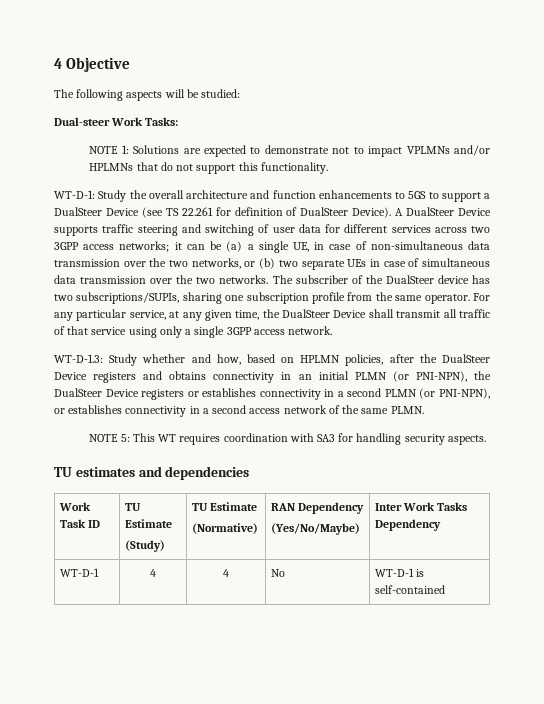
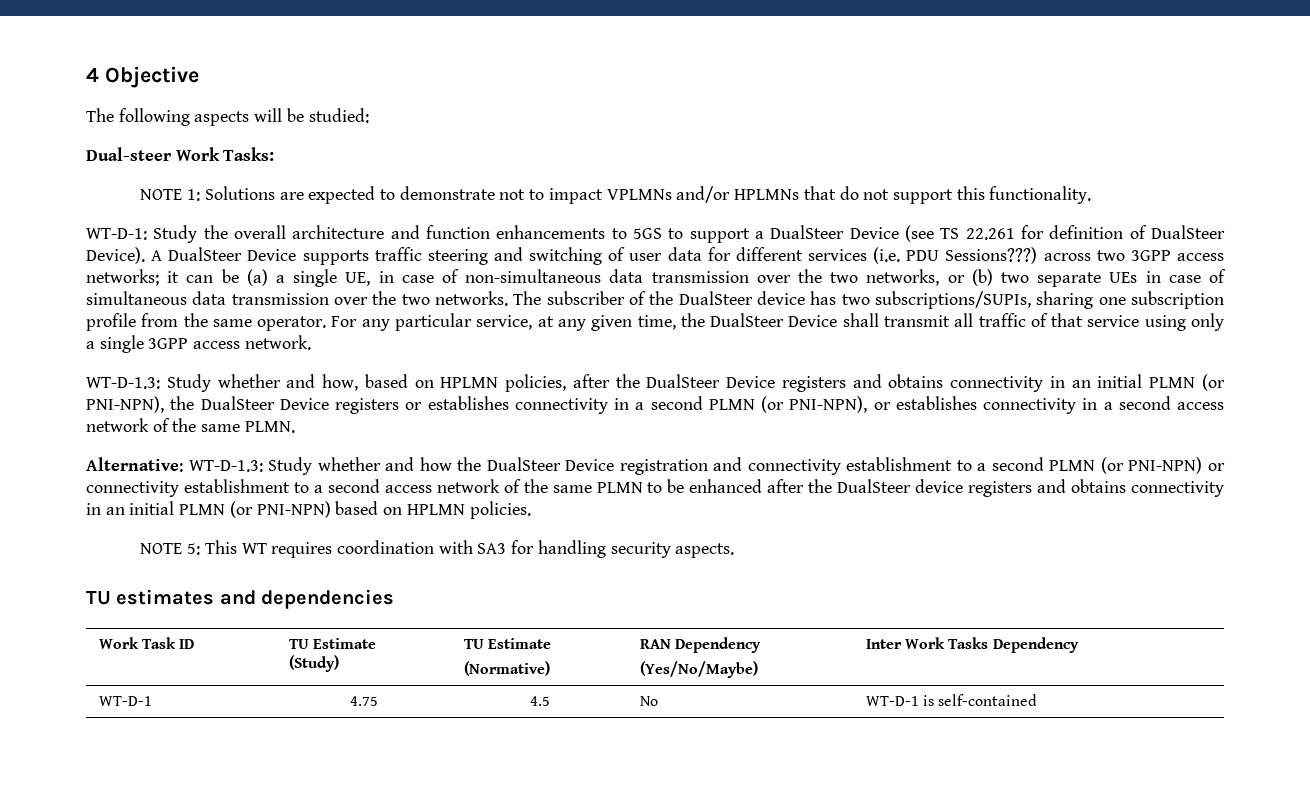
- A DualSteer Device supports traffic steering and switching of user data for different services across two 3GPP access networks; it can be (a) a single UE, in case of non-simultaneous data transmission over the two networks, or (b) two separate UEs in case of simultaneous data transmission over the two networks.
+ A DualSteer Device supports traffic steering and switching of user data for different services (i.e. PDU Sessions???) across two 3GPP access networks; it can be (a) a single UE, in case of non-simultaneous data transmission over the two networks, or (b) two separate UEs in case of simultaneous data transmission over the two networks.
+ Alternative: WT-D-1.3: Study whether and how the DualSteer Device registration and connectivity establishment to a second PLMN (or PNI-NPN) or connectivity establishment to a second access network of the same PLMN to be enhanced after the DualSteer device registers and obtains connectivity in an initial PLMN (or PNI-NPN) based on HPLMN policies.
- WT-D-1 | 4 | 4 | No | WT-D-1 is self-contained
+ WT-D-1 | 4.75 | 4.5 | No | WT-D-1 is self-contained

